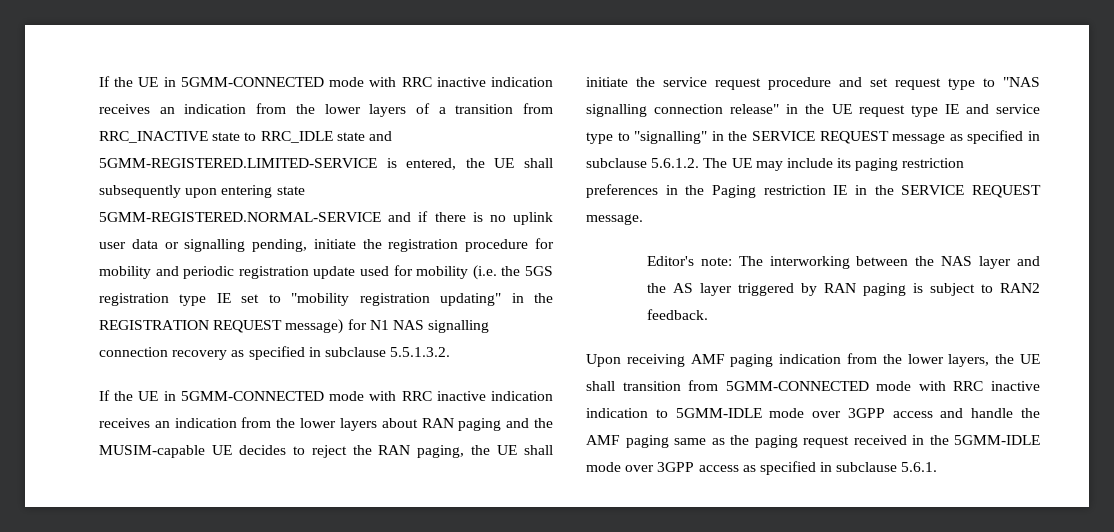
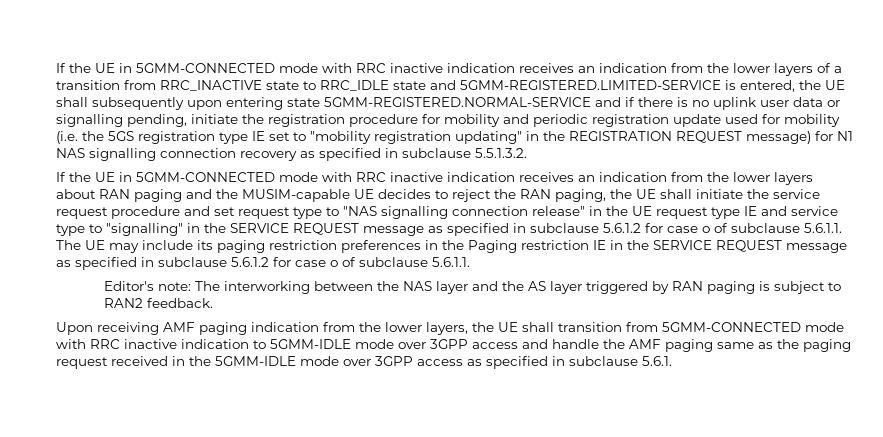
- If the UE in 5GMM-CONNECTED mode with RRC inactive indication receives an indication from the lower layers about RAN paging and the MUSIM-capable UE decides to reject the RAN paging, the UE shall initiate the service request procedure and set request type to "NAS signalling connection release" in the UE request type IE and service type to "signalling" in the SERVICE REQUEST message as specified in subclause 5.6.1.2. The UE may include its paging restriction preferences in the Paging restriction IE in the SERVICE REQUEST message.
+ If the UE in 5GMM-CONNECTED mode with RRC inactive indication receives an indication from the lower layers about RAN paging and the MUSIM-capable UE decides to reject the RAN paging, the UE shall initiate the service request procedure and set request type to "NAS signalling connection release" in the UE request type IE and service type to "signalling" in the SERVICE REQUEST message as specified in subclause 5.6.1.2 for case o of subclause 5.6.1.1. The UE may include its paging restriction preferences in the Paging restriction IE in the SERVICE REQUEST message as specified in subclause 5.6.1.2 for case o of subclause 5.6.1.1.

